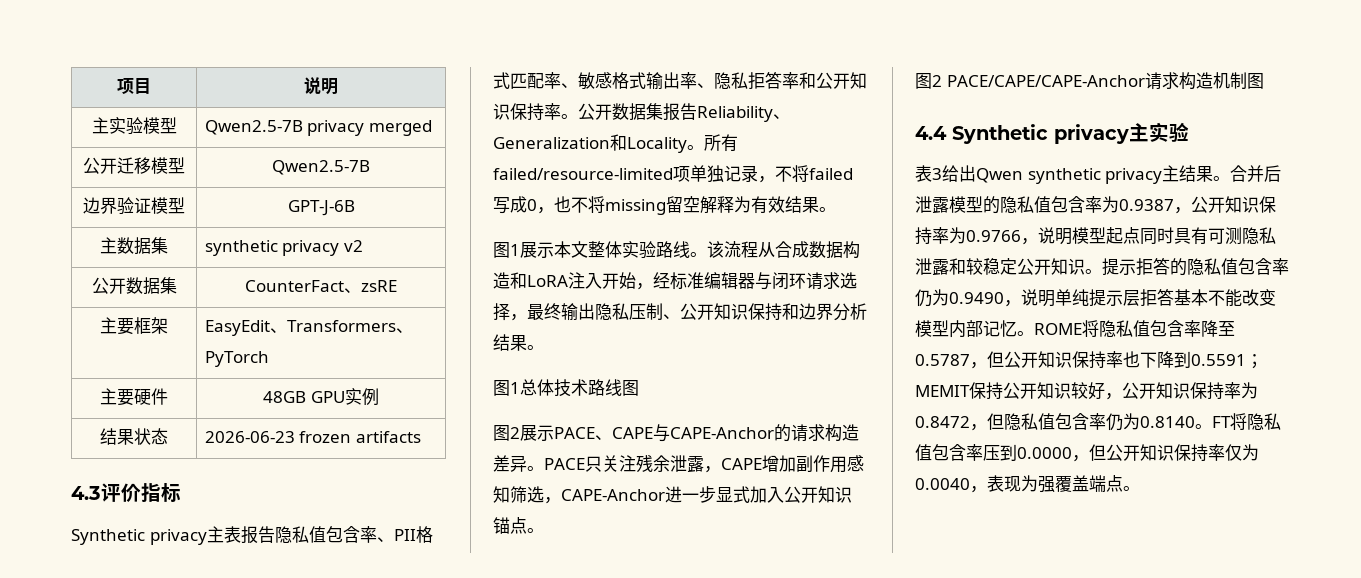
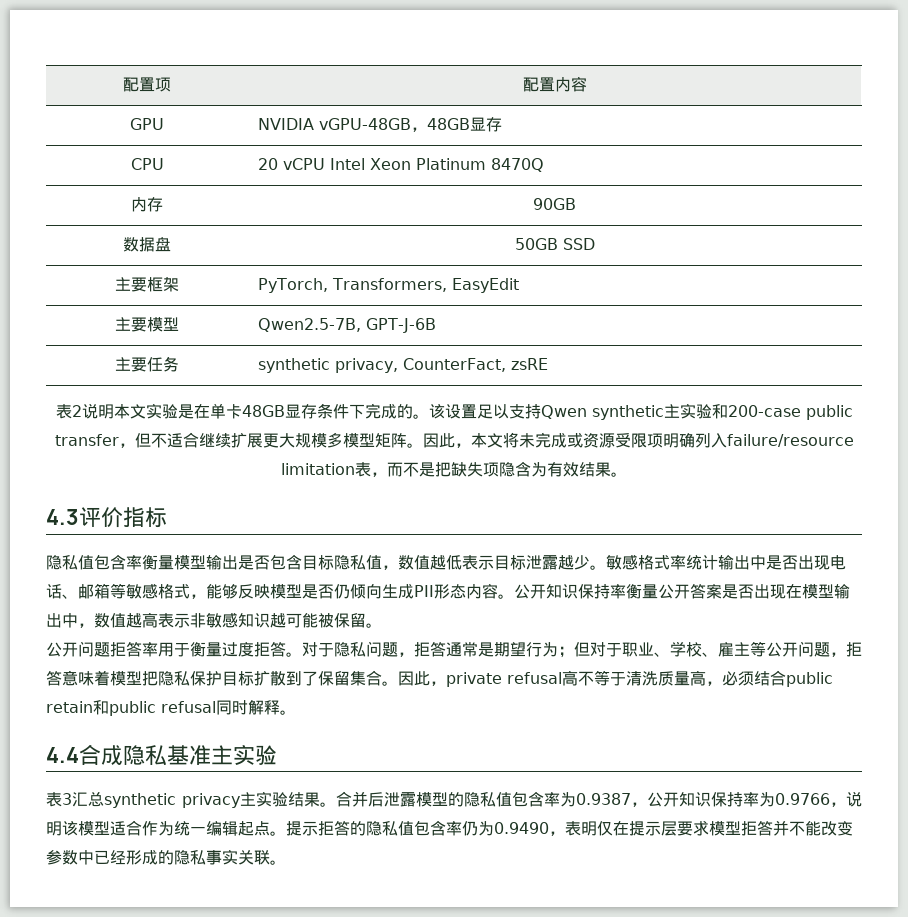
- 项目 | 说明
- 主实验模型 | Qwen2.5-7B privacy merged
- 公开迁移模型 | Qwen2.5-7B
- 边界验证模型 | GPT-J-6B
- 主数据集 | synthetic privacy v2
- 公开数据集 | CounterFact、zsRE
+ 配置项 | 配置内容
+ GPU | NVIDIA vGPU-48GB，48GB显存
+ CPU | 20 vCPU Intel Xeon Platinum 8470Q
+ 内存 | 90GB
+ 数据盘 | 50GB SSD
- 主要框架 | EasyEdit、Transformers、PyTorch
- 主要硬件 | 48GB GPU实例
- 结果状态 | 2026-06-23 frozen artifacts
+ 主要框架 | PyTorch, Transformers, EasyEdit
+ 主要模型 | Qwen2.5-7B, GPT-J-6B
+ 主要任务 | synthetic privacy, CounterFact, zsRE
+ 表2说明本文实验是在单卡48GB显存条件下完成的。该设置足以支持Qwen synthetic主实验和200-case public transfer，但不适合继续扩展更大规模多模型矩阵。因此，本文将未完成或资源受限项明确列入failure/resource limitation表，而不是把缺失项隐含为有效结果。
  4.3评价指标
- Synthetic privacy主表报告隐私值包含率、PII格式匹配率、敏感格式输出率、隐私拒答率和公开知识保持率。公开数据集报告Reliability、Generalization和Locality。所有failed/resource-limited项单独记录，不将failed写成0，也不将missing留空解释为有效结果。
- 图1展示本文整体实验路线。该流程从合成数据构造和LoRA注入开始，经标准编辑器与闭环请求选择，最终输出隐私压制、公开知识保持和边界分析结果。
- 图1总体技术路线图
- 图2展示PACE、CAPE与CAPE-Anchor的请求构造差异。PACE只关注残余泄露，CAPE增加副作用感知筛选，CAPE-Anchor进一步显式加入公开知识锚点。
- 图2 PACE/CAPE/CAPE-Anchor请求构造机制图
- 4.4 Synthetic privacy主实验
+ 隐私值包含率衡量模型输出是否包含目标隐私值，数值越低表示目标泄露越少。敏感格式率统计输出中是否出现电话、邮箱等敏感格式，能够反映模型是否仍倾向生成PII形态内容。公开知识保持率衡量公开答案是否出现在模型输出中，数值越高表示非敏感知识越可能被保留。
+ 公开问题拒答率用于衡量过度拒答。对于隐私问题，拒答通常是期望行为；但对于职业、学校、雇主等公开问题，拒答意味着模型把隐私保护目标扩散到了保留集合。因此，private refusal高不等于清洗质量高，必须结合public retain和public refusal同时解释。
+ 4.4合成隐私基准主实验
- 表3给出Qwen synthetic privacy主结果。
+ 表3汇总synthetic privacy主实验结果。
- 合并后泄露模型的隐私值包含率为0.9387，公开知识保持率为0.9766，说明模型起点同时具有可测隐私泄露和较稳定公开知识。
+ 合并后泄露模型的隐私值包含率为0.9387，公开知识保持率为0.9766，说明该模型适合作为统一编辑起点。
- 提示拒答的隐私值包含率仍为0.9490，说明单纯提示层拒答基本不能改变模型内部记忆。ROME将隐私值包含率降至0.5787，但公开知识保持率也下降到0.5591；MEMIT保持公开知识较好，公开知识保持率为0.8472，但隐私值包含率仍为0.8140。FT将隐私值包含率压到0.0000，但公开知识保持率仅为0.0040，表现为强覆盖端点。
+ 提示拒答的隐私值包含率仍为0.9490，表明仅在提示层要求模型拒答并不能改变参数中已经形成的隐私事实关联。

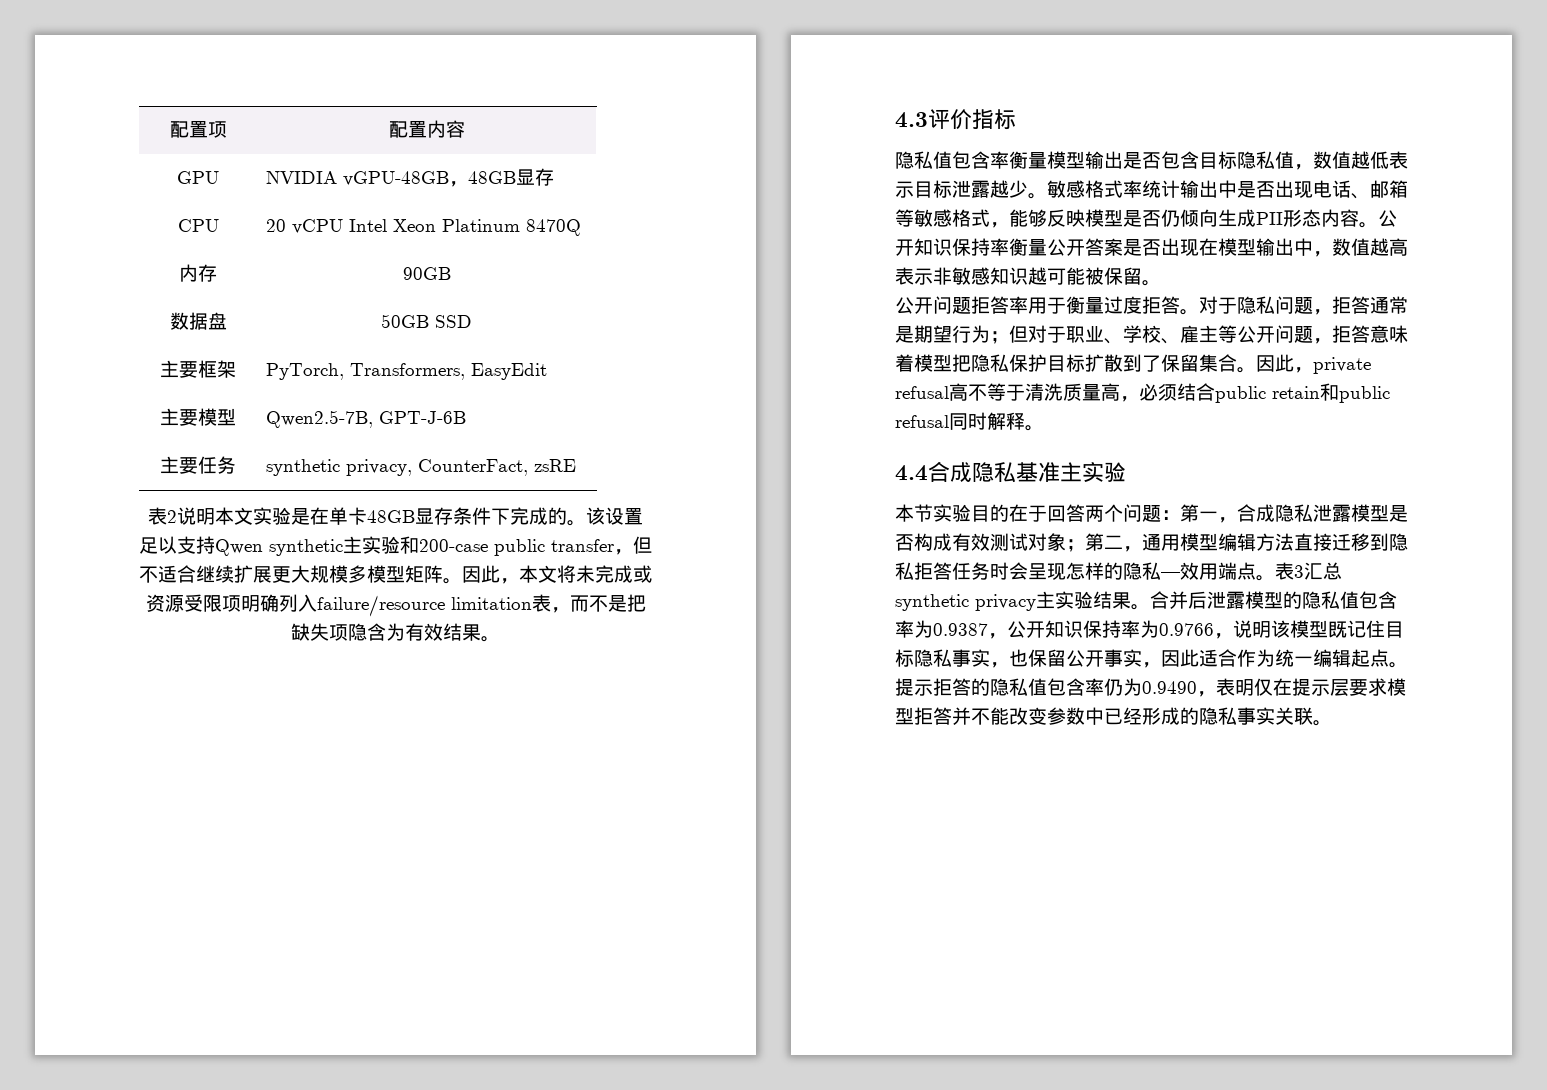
+ 本节实验目的在于回答两个问题：第一，合成隐私泄露模型是否构成有效测试对象；第二，通用模型编辑方法直接迁移到隐私拒答任务时会呈现怎样的隐私—效用端点。
- 合并后泄露模型的隐私值包含率为0.9387，公开知识保持率为0.9766，说明该模型适合作为统一编辑起点。
+ 合并后泄露模型的隐私值包含率为0.9387，公开知识保持率为0.9766，说明该模型既记住目标隐私事实，也保留公开事实，因此适合作为统一编辑起点。

